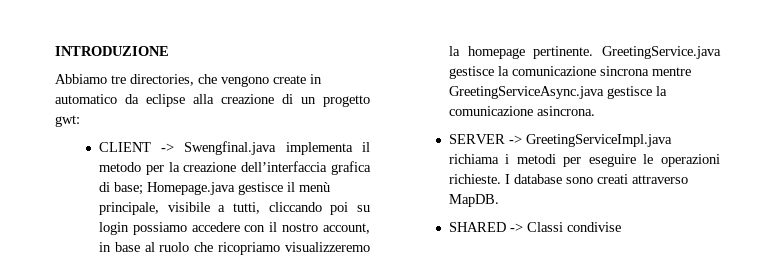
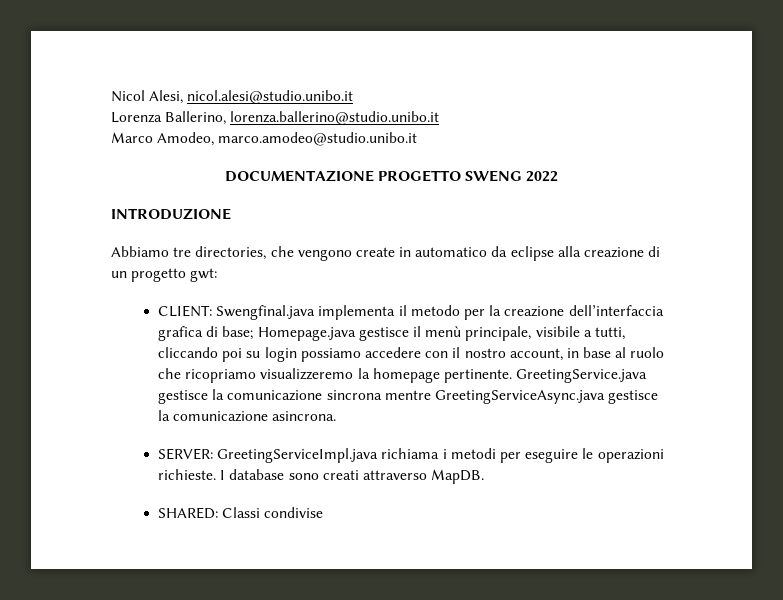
+ Nicol Alesi, nicol.alesi@studio.unibo.it
+ Lorenza Ballerino, lorenza.ballerino@studio.unibo.it
+ Marco Amodeo, marco.amodeo@studio.unibo.it
+ DOCUMENTAZIONE PROGETTO SWENG 2022
- CLIENT -> Swengfinal.java implementa il metodo per la creazione dell’interfaccia grafica di base; Homepage.java gestisce il menù principale, visibile a tutti, cliccando poi su login possiamo accedere con il nostro account, in base al ruolo che ricopriamo visualizzeremo la homepage pertinente.
+ CLIENT: Swengfinal.java implementa il metodo per la creazione dell’interfaccia grafica di base; Homepage.java gestisce il menù principale, visibile a tutti, cliccando poi su login possiamo accedere con il nostro account, in base al ruolo che ricopriamo visualizzeremo la homepage pertinente.
- SERVER -> GreetingServiceImpl.java richiama i metodi per eseguire le operazioni richieste.
+ SERVER: GreetingServiceImpl.java richiama i metodi per eseguire le operazioni richieste.
- SHARED -> Classi condivise
+ SHARED: Classi condivise

